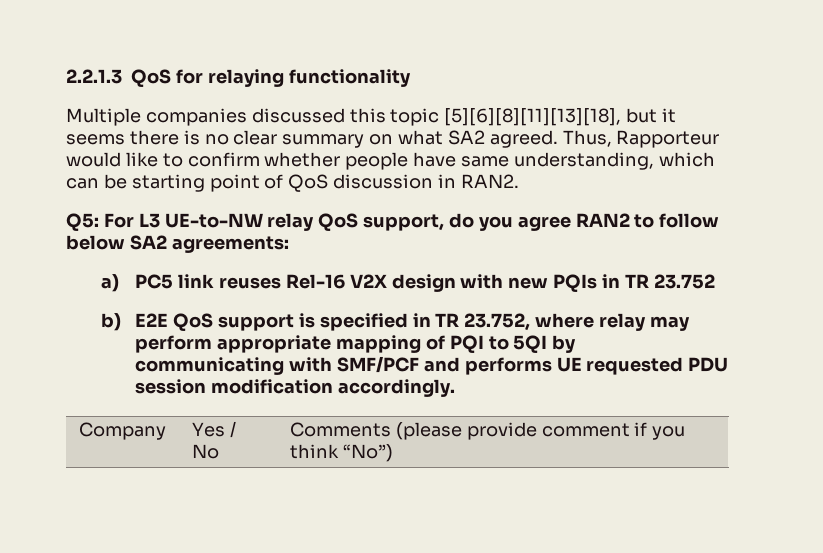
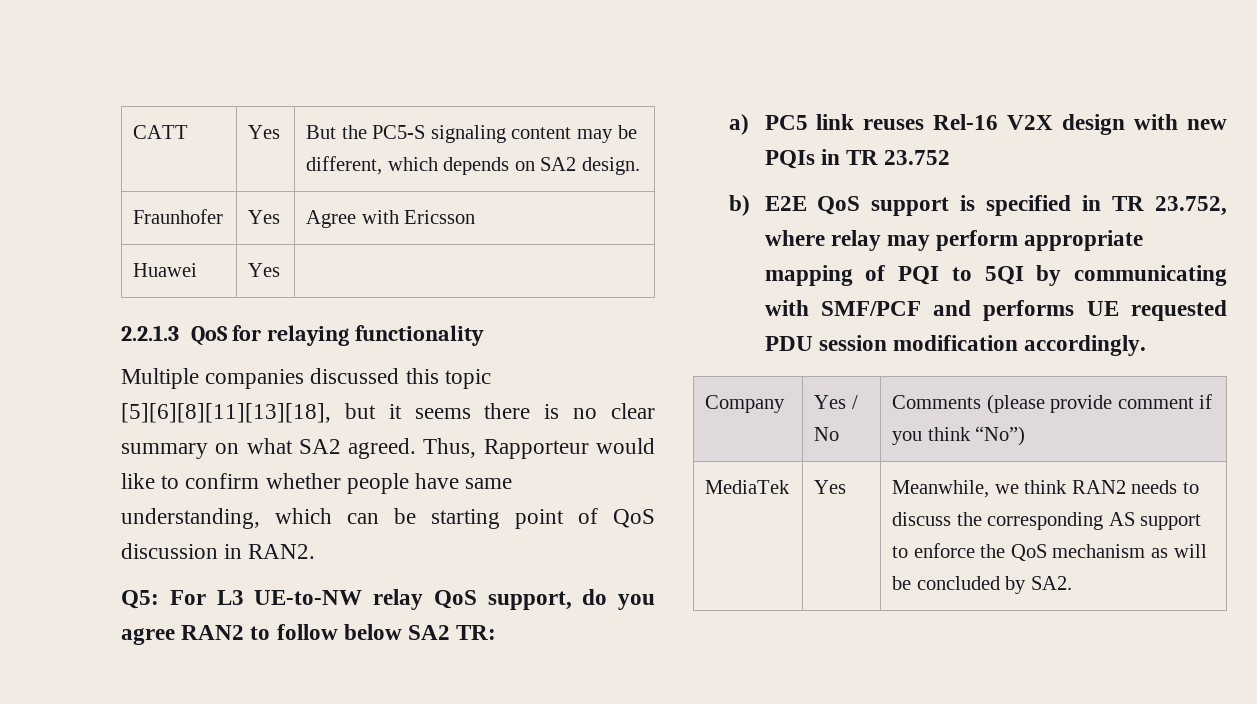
+ CATT | Yes | But the PC5-S signaling content may be different, which depends on SA2 design.
+ Fraunhofer | Yes | Agree with Ericsson
+ Huawei | Yes |
- Q5: For L3 UE-to-NW relay QoS support, do you agree RAN2 to follow below SA2 agreements:
+ Q5: For L3 UE-to-NW relay QoS support, do you agree RAN2 to follow below SA2 TR:
+ MediaTek | Yes | Meanwhile, we think RAN2 needs to discuss the corresponding AS support to enforce the QoS mechanism as will be concluded by SA2.

